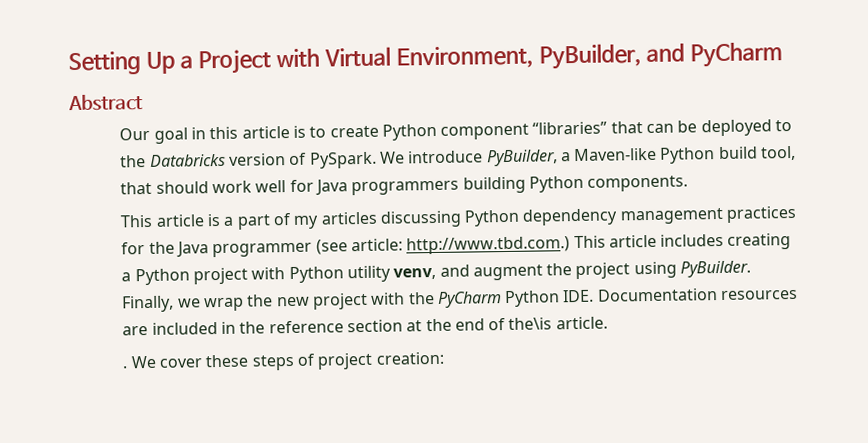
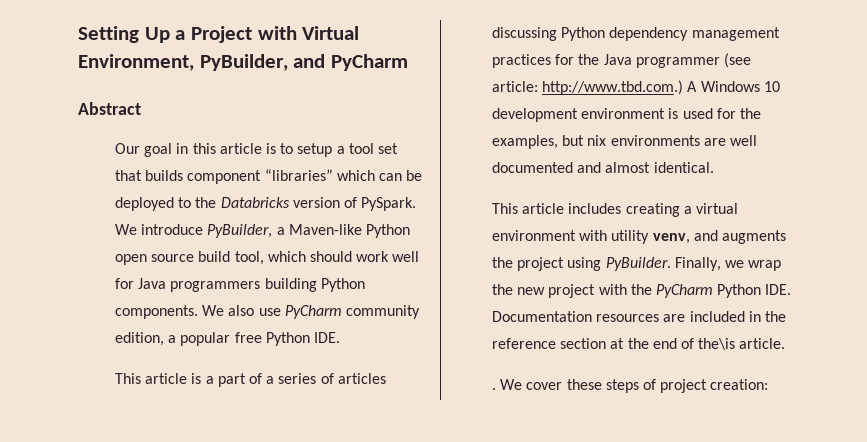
- Our goal in this article is to create Python component “libraries” that can be deployed to the Databricks version of PySpark.
+ Our goal in this article is to setup a tool set that builds component “libraries” which can be deployed to the Databricks version of PySpark.
- We introduce PyBuilder, a Maven-like Python build tool, that should work well for Java programmers building Python components.
+ We introduce PyBuilder, a Maven-like Python open source build tool, which should work well for Java programmers building Python components. We also use PyCharm community edition, a popular free Python IDE.
- This article is a part of my articles discussing Python dependency management practices for the Java programmer (see article: http://www.tbd.com.) This article includes creating a Python project with Python utility venv, and augment the project using PyBuilder.
+ This article is a part of a series of articles discussing Python dependency management practices for the Java programmer (see article: http://www.tbd.com.) A Windows 10 development environment is used for the examples, but nix environments are well documented and almost identical.
+ This article includes creating a virtual environment with utility venv, and augments the project using PyBuilder.

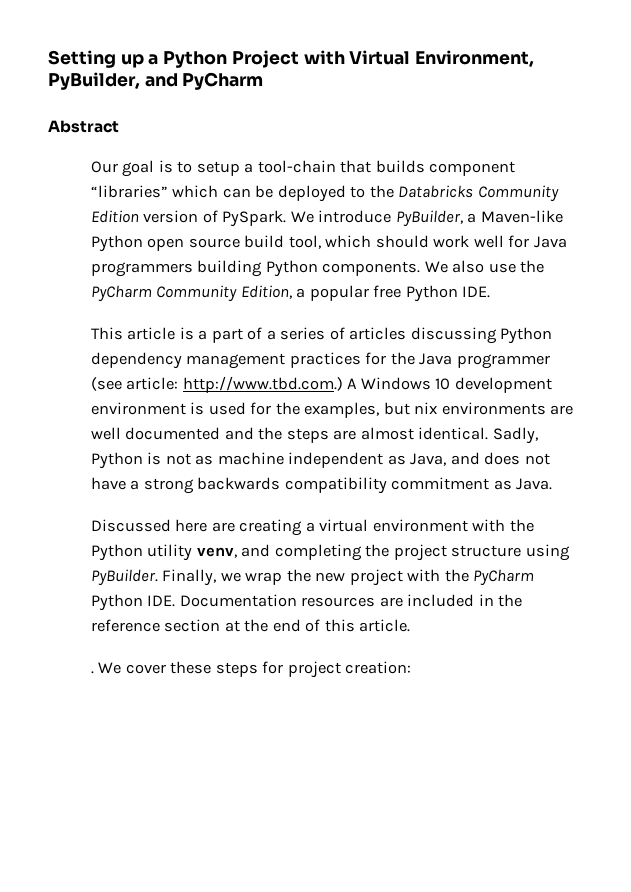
- Setting Up a Project with Virtual Environment, PyBuilder, and PyCharm
+ Setting up a Python Project with Virtual Environment, PyBuilder, and PyCharm
- Our goal in this article is to setup a tool set that builds component “libraries” which can be deployed to the Databricks version of PySpark.
+ Our goal is to setup a tool-chain that builds component “libraries” which can be deployed to the Databricks Community Edition version of PySpark.
- We also use PyCharm community edition, a popular free Python IDE.
+ We also use the PyCharm Community Edition, a popular free Python IDE.
- This article is a part of a series of articles discussing Python dependency management practices for the Java programmer (see article: http://www.tbd.com.) A Windows 10 development environment is used for the examples, but nix environments are well documented and almost identical.
- This article includes creating a virtual environment with utility venv, and augments the project using PyBuilder.
+ This article is a part of a series of articles discussing Python dependency management practices for the Java programmer (see article: http://www.tbd.com.) A Windows 10 development environment is used for the examples, but nix environments are well documented and the steps are almost identical. Sadly, Python is not as machine independent as Java, and does not have a strong backwards compatibility commitment as Java.
+ Discussed here are creating a virtual environment with the Python utility venv, and completing the project structure using PyBuilder.
- Finally, we wrap the new project with the PyCharm Python IDE. Documentation resources are included in the reference section at the end of the\is article.
+ Finally, we wrap the new project with the PyCharm Python IDE. Documentation resources are included in the reference section at the end of this article.
- We cover these steps of project creation:
+ We cover these steps for project creation:

